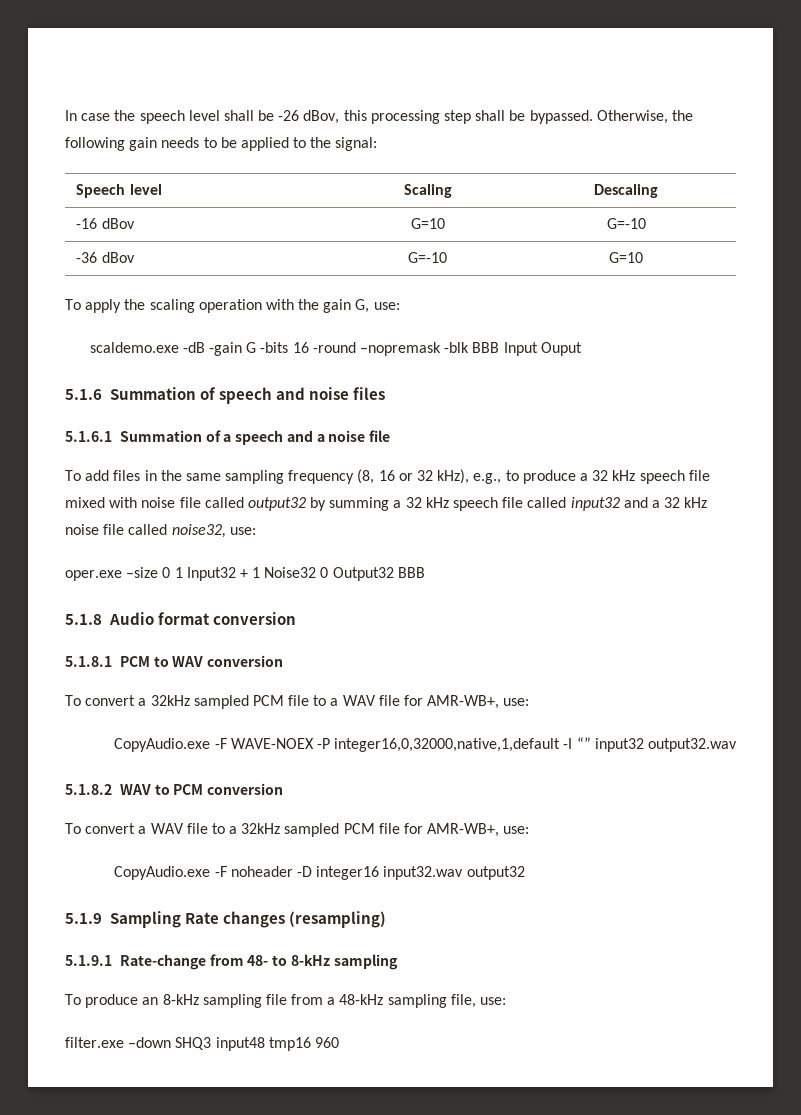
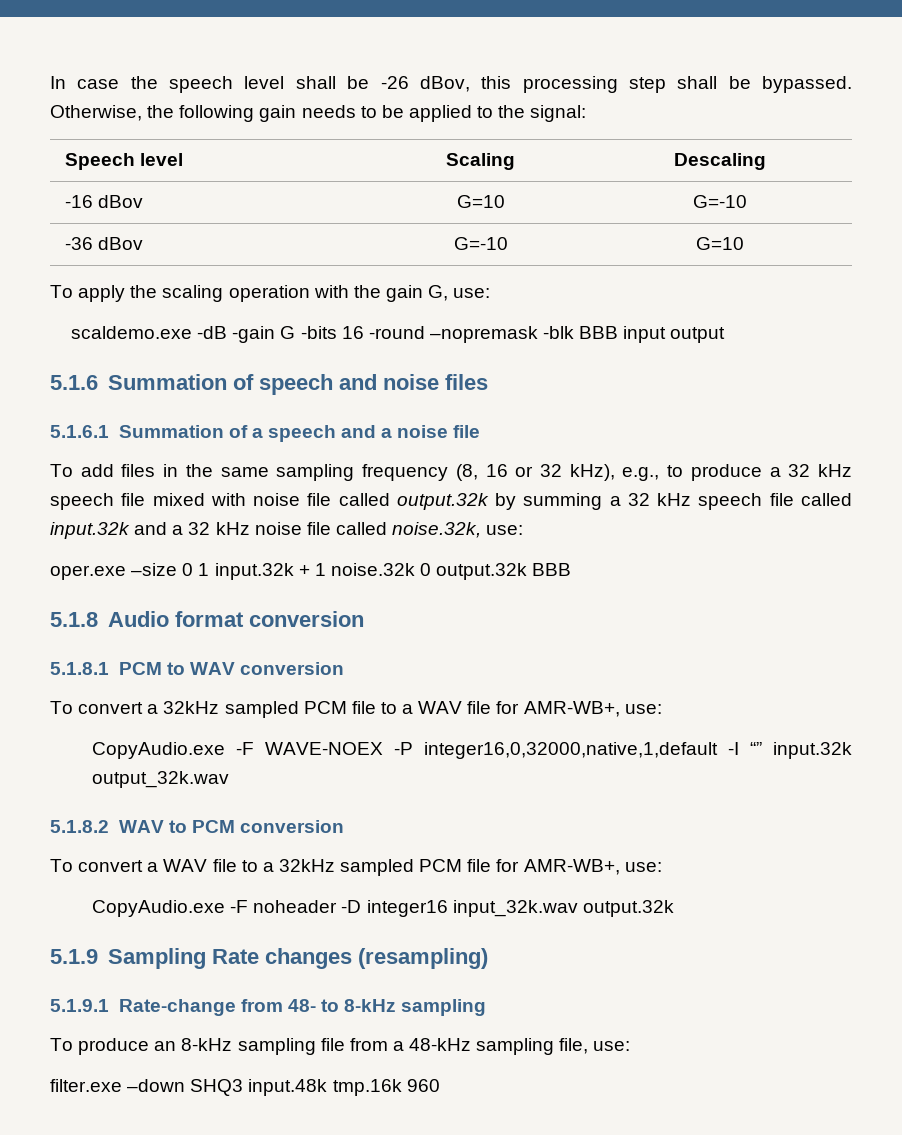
- scaldemo.exe -dB -gain G -bits 16 -round –nopremask -blk BBB Input Ouput
+ scaldemo.exe -dB -gain G -bits 16 -round –nopremask -blk BBB input output
- To add files in the same sampling frequency (8, 16 or 32 kHz), e.g., to produce a 32 kHz speech file mixed with noise file called output32 by summing a 32 kHz speech file called input32 and a 32 kHz noise file called noise32, use:
+ To add files in the same sampling frequency (8, 16 or 32 kHz), e.g., to produce a 32 kHz speech file mixed with noise file called output.32k by summing a 32 kHz speech file called input.32k and a 32 kHz noise file called noise.32k, use:
- oper.exe –size 0 1 Input32 + 1 Noise32 0 Output32 BBB
+ oper.exe –size 0 1 input.32k + 1 noise.32k 0 output.32k BBB
- CopyAudio.exe -F WAVE-NOEX -P integer16,0,32000,native,1,default -I “” input32 output32.wav
+ CopyAudio.exe -F WAVE-NOEX -P integer16,0,32000,native,1,default -I “” input.32k output_32k.wav
- CopyAudio.exe -F noheader -D integer16 input32.wav output32
+ CopyAudio.exe -F noheader -D integer16 input_32k.wav output.32k
- filter.exe –down SHQ3 input48 tmp16 960
+ filter.exe –down SHQ3 input.48k tmp.16k 960

